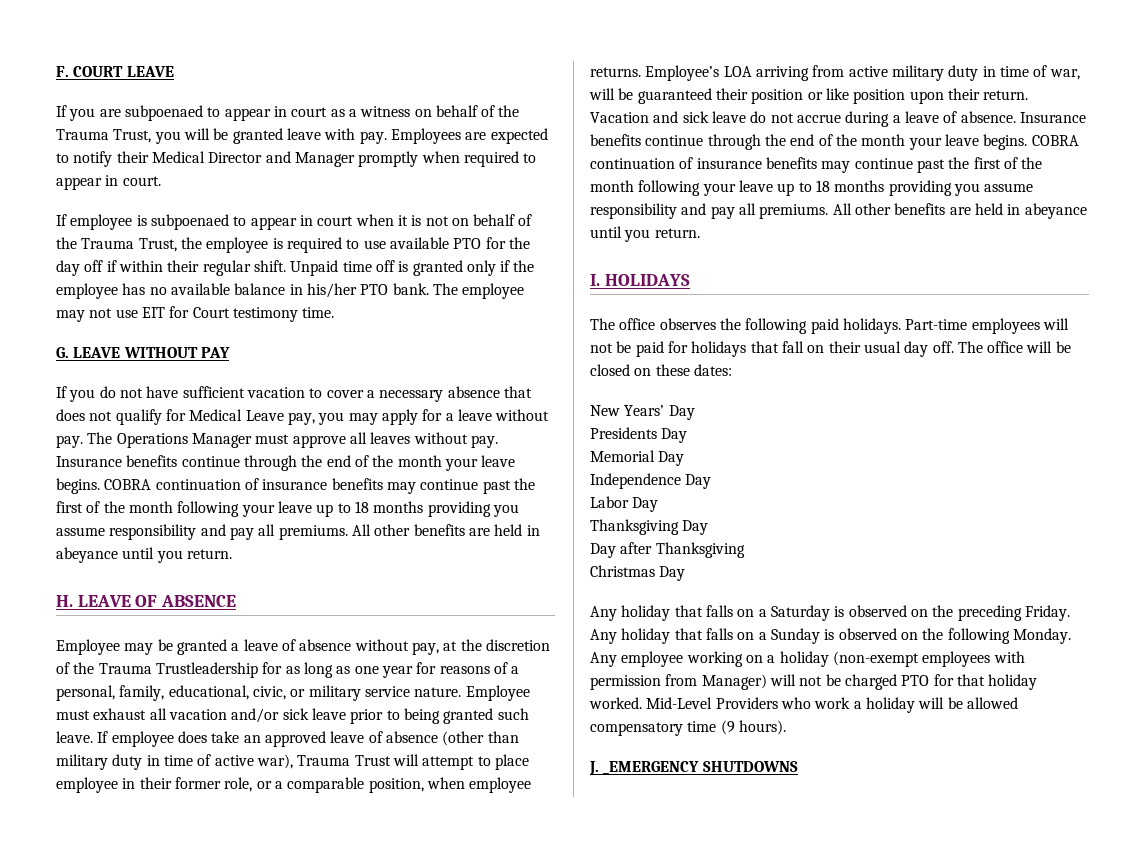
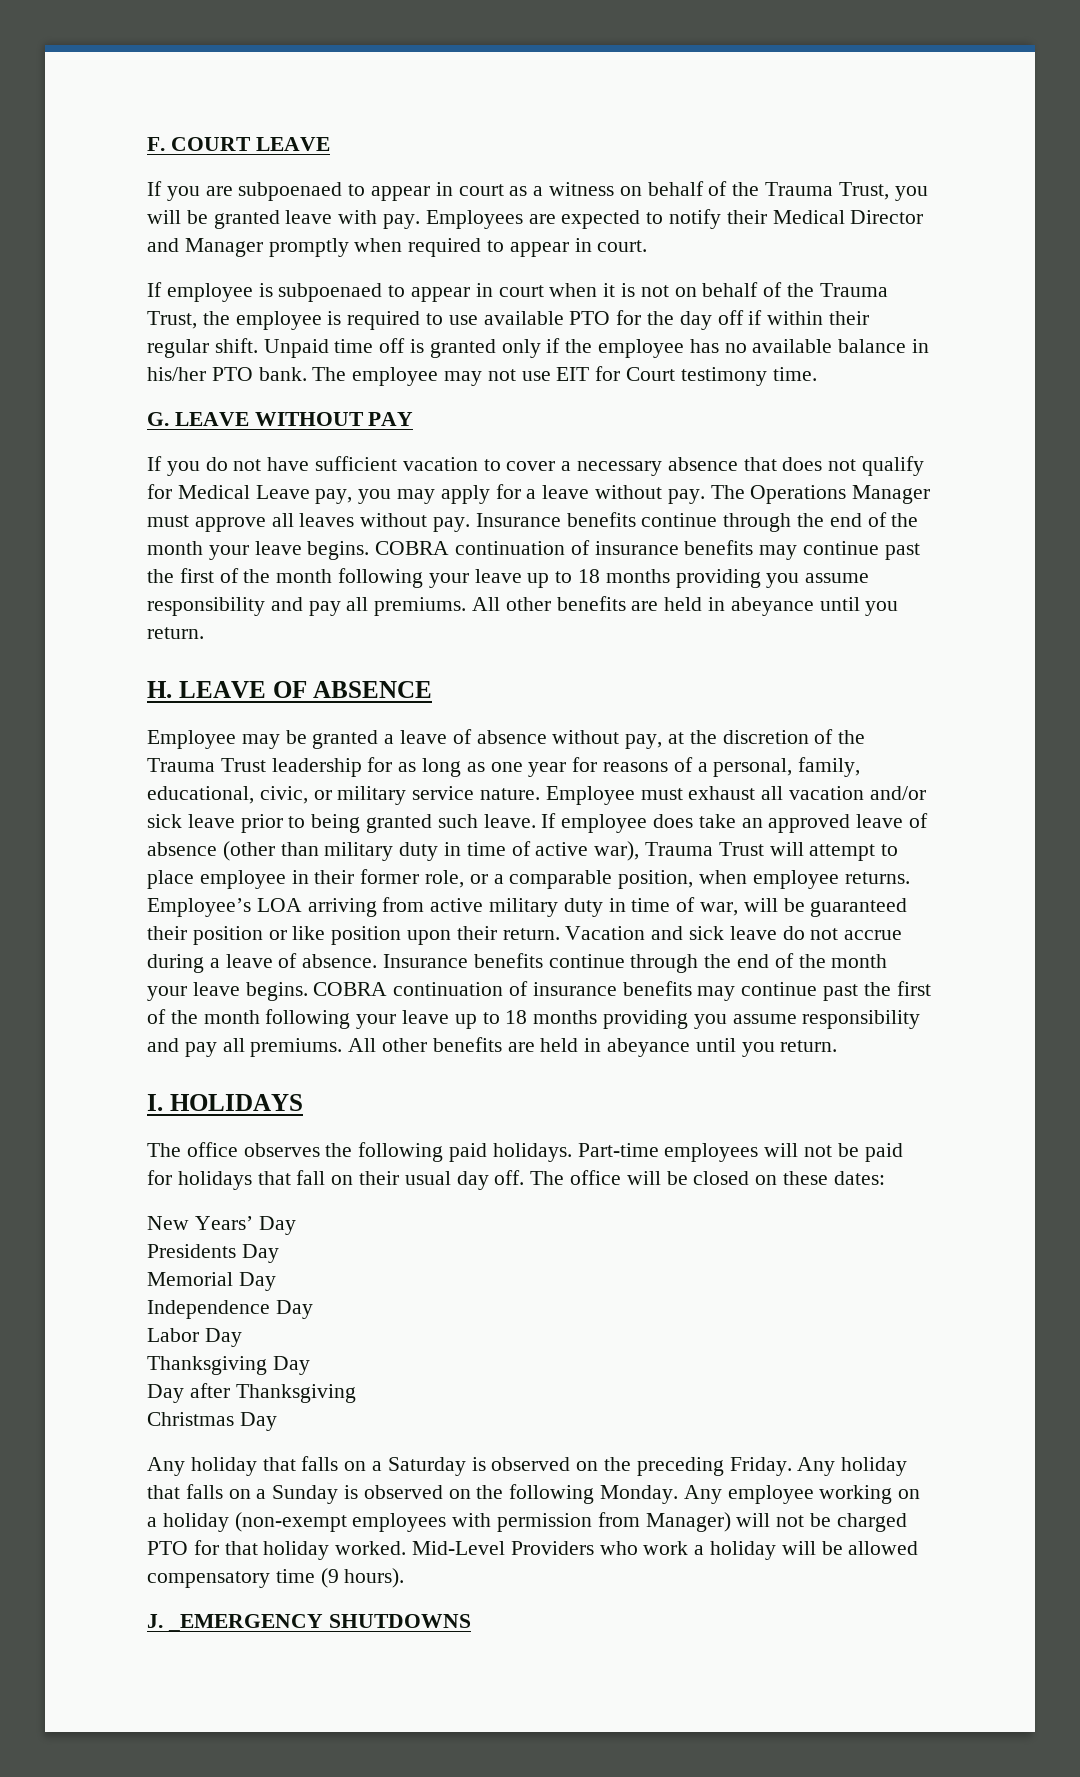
- Employee may be granted a leave of absence without pay, at the discretion of the Trauma Trustleadership for as long as one year for reasons of a personal, family, educational, civic, or military service nature.
+ Employee may be granted a leave of absence without pay, at the discretion of the Trauma Trust leadership for as long as one year for reasons of a personal, family, educational, civic, or military service nature.

